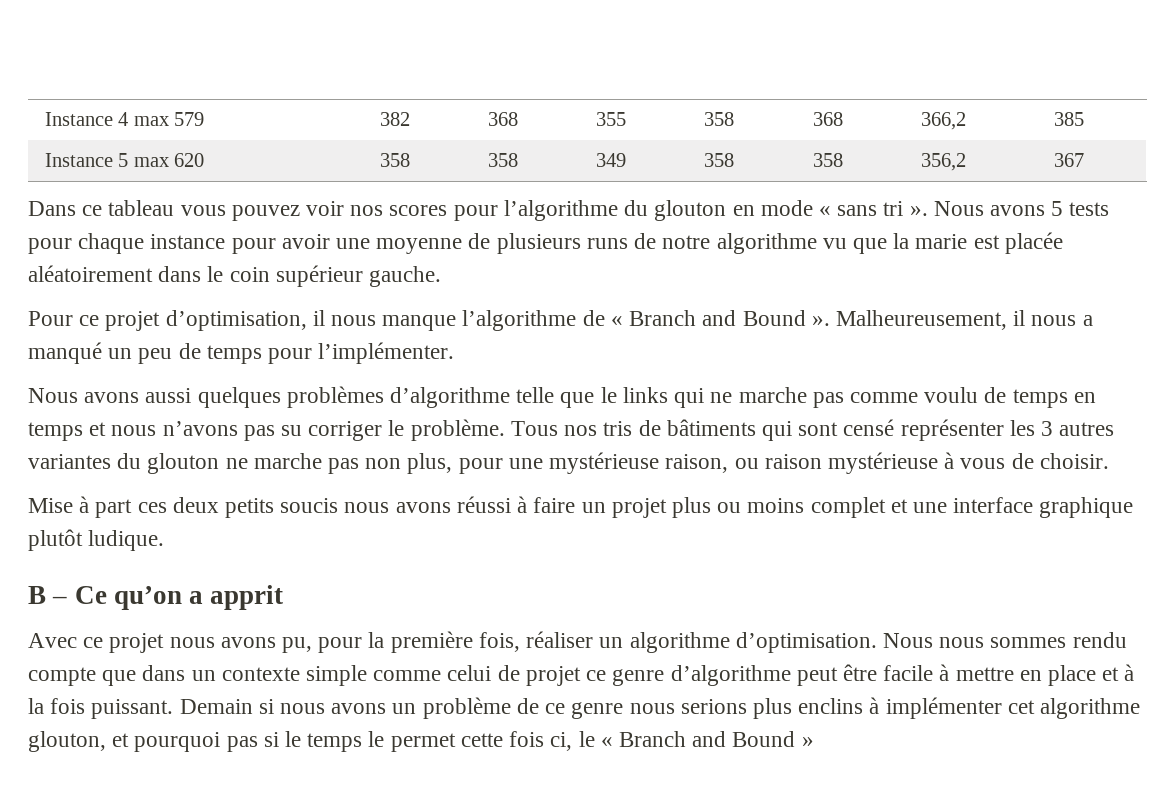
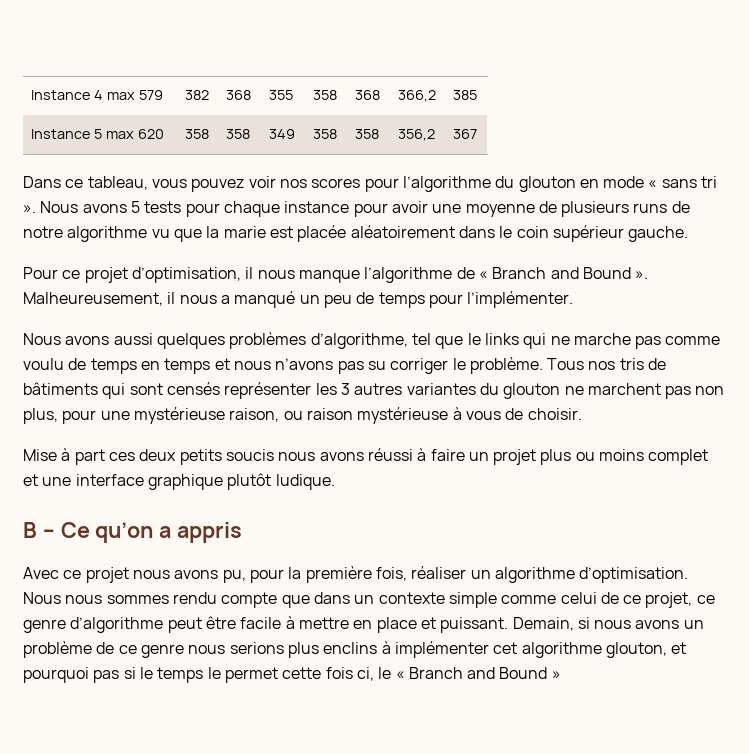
- Dans ce tableau vous pouvez voir nos scores pour l’algorithme du glouton en mode « sans tri ».
+ Dans ce tableau, vous pouvez voir nos scores pour l’algorithme du glouton en mode « sans tri ».
- Nous avons aussi quelques problèmes d’algorithme telle que le links qui ne marche pas comme voulu de temps en temps et nous n’avons pas su corriger le problème.
+ Nous avons aussi quelques problèmes d’algorithme, tel que le links qui ne marche pas comme voulu de temps en temps et nous n’avons pas su corriger le problème.
- Tous nos tris de bâtiments qui sont censé représenter les 3 autres variantes du glouton ne marche pas non plus, pour une mystérieuse raison, ou raison mystérieuse à vous de choisir.
+ Tous nos tris de bâtiments qui sont censés représenter les 3 autres variantes du glouton ne marchent pas non plus, pour une mystérieuse raison, ou raison mystérieuse à vous de choisir.
- B – Ce qu’on a apprit
+ B – Ce qu’on a appris
- Nous nous sommes rendu compte que dans un contexte simple comme celui de projet ce genre d’algorithme peut être facile à mettre en place et à la fois puissant. Demain si nous avons un problème de ce genre nous serions plus enclins à implémenter cet algorithme glouton, et pourquoi pas si le temps le permet cette fois ci, le « Branch and Bound »
+ Nous nous sommes rendu compte que dans un contexte simple comme celui de ce projet, ce genre d’algorithme peut être facile à mettre en place et puissant. Demain, si nous avons un problème de ce genre nous serions plus enclins à implémenter cet algorithme glouton, et pourquoi pas si le temps le permet cette fois ci, le « Branch and Bound »

